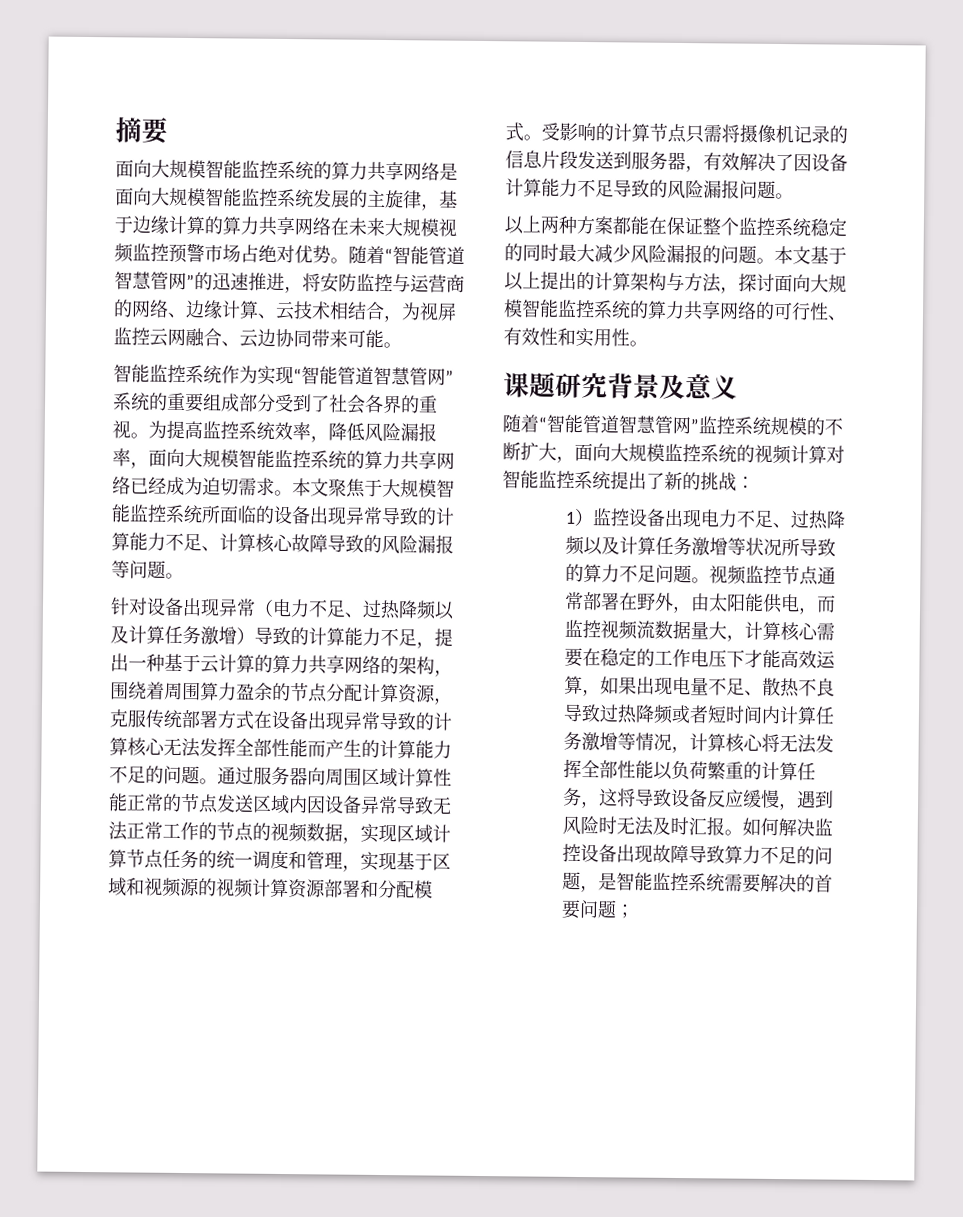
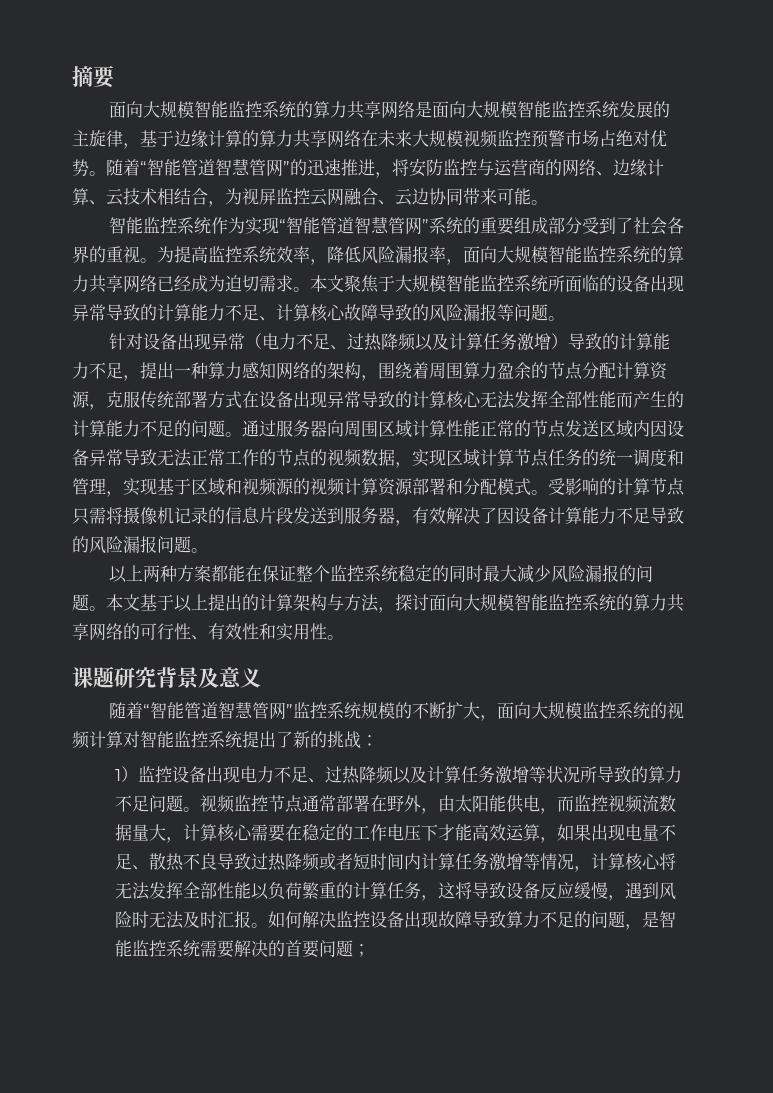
- 针对设备出现异常（电力不足、过热降频以及计算任务激增）导致的计算能力不足，提出一种基于云计算的算力共享网络的架构，围绕着周围算力盈余的节点分配计算资源，克服传统部署方式在设备出现异常导致的计算核心无法发挥全部性能而产生的计算能力不足的问题。
+ 针对设备出现异常（电力不足、过热降频以及计算任务激增）导致的计算能力不足，提出一种算力感知网络的架构，围绕着周围算力盈余的节点分配计算资源，克服传统部署方式在设备出现异常导致的计算核心无法发挥全部性能而产生的计算能力不足的问题。

